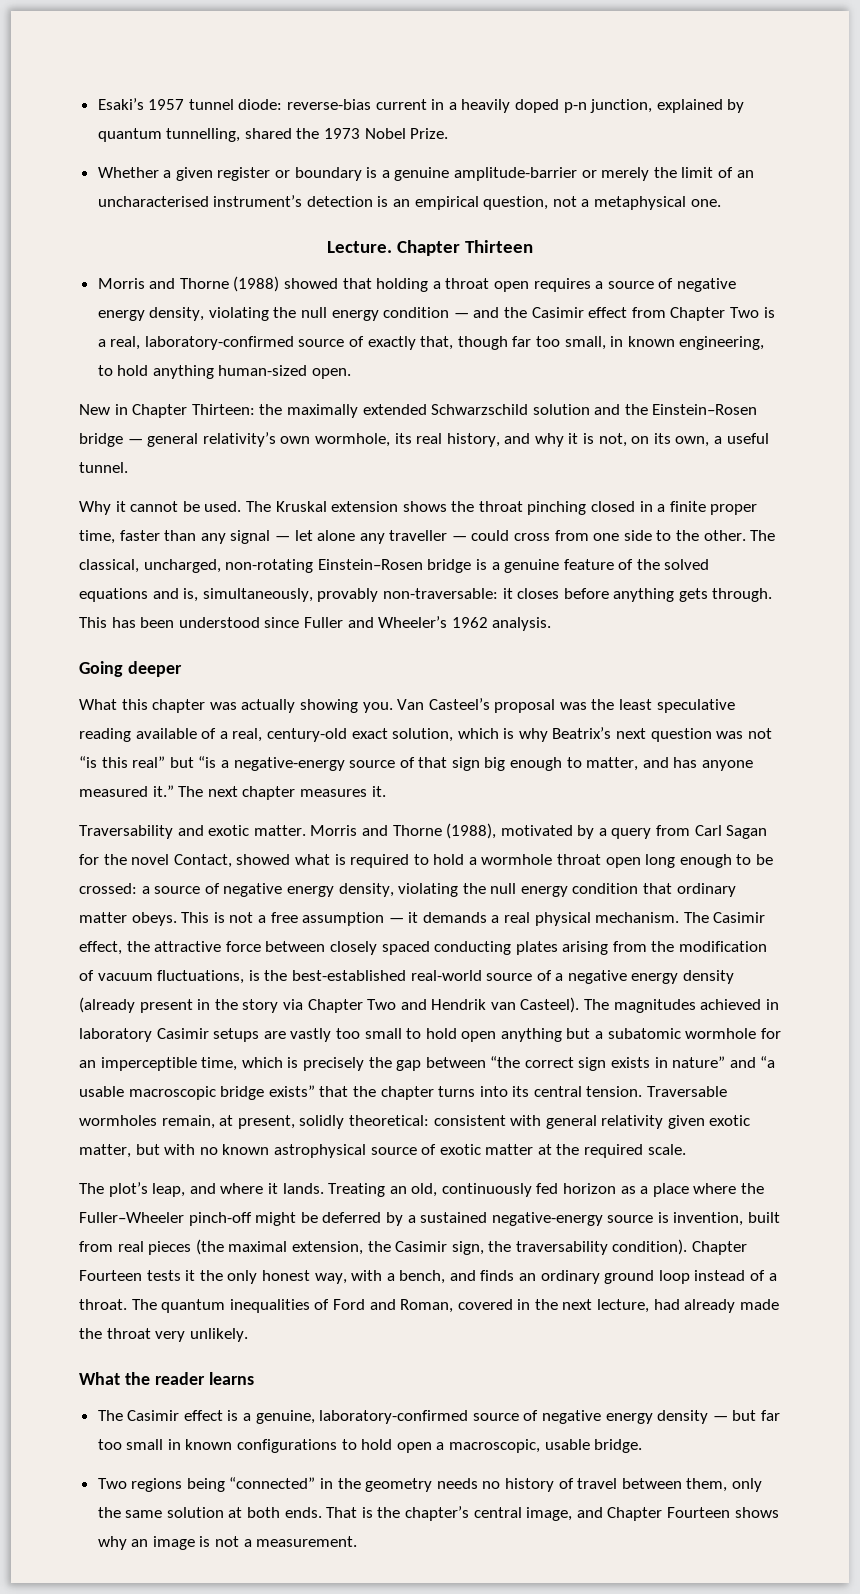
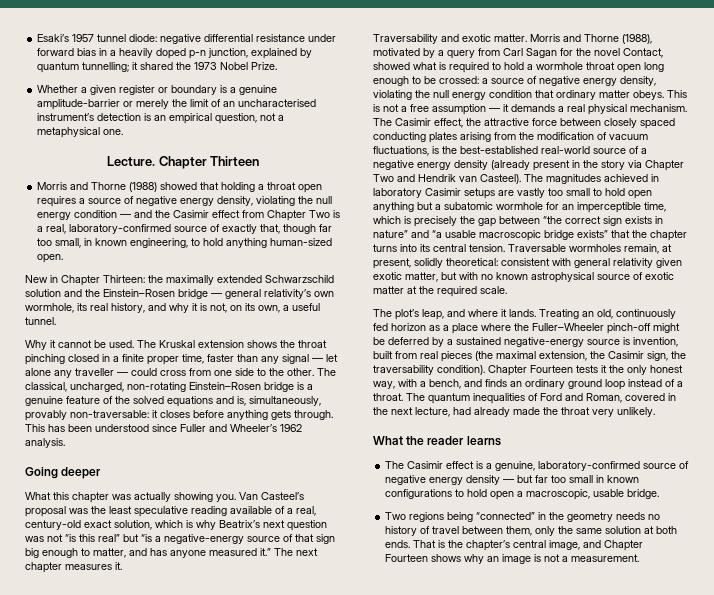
- Esaki’s 1957 tunnel diode: reverse-bias current in a heavily doped p-n junction, explained by quantum tunnelling, shared the 1973 Nobel Prize.
+ Esaki’s 1957 tunnel diode: negative differential resistance under forward bias in a heavily doped p-n junction, explained by quantum tunnelling; it shared the 1973 Nobel Prize.

